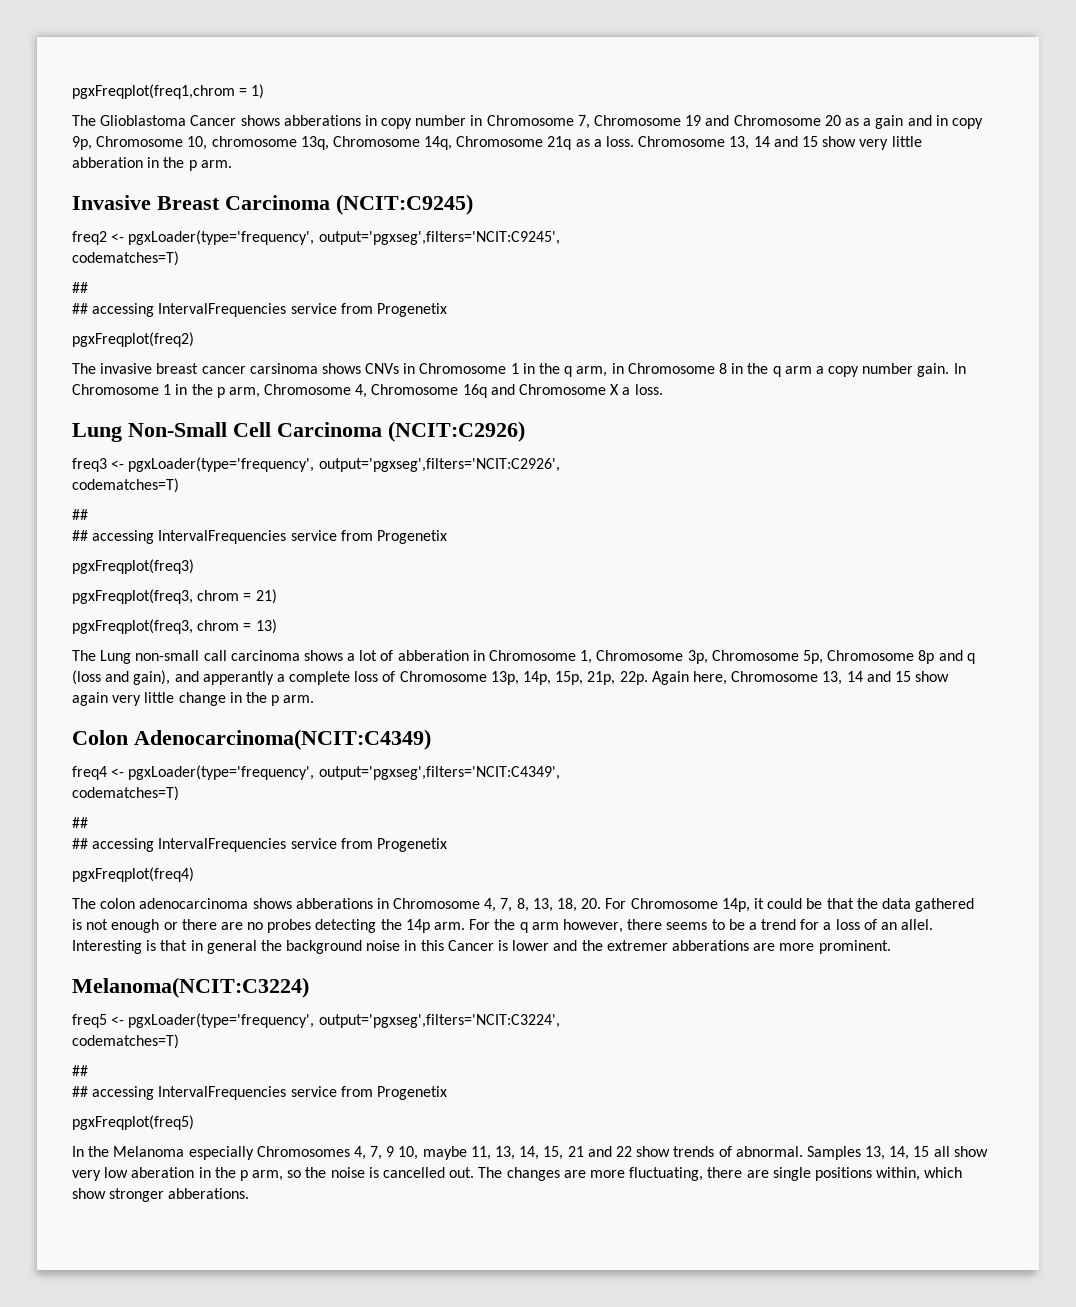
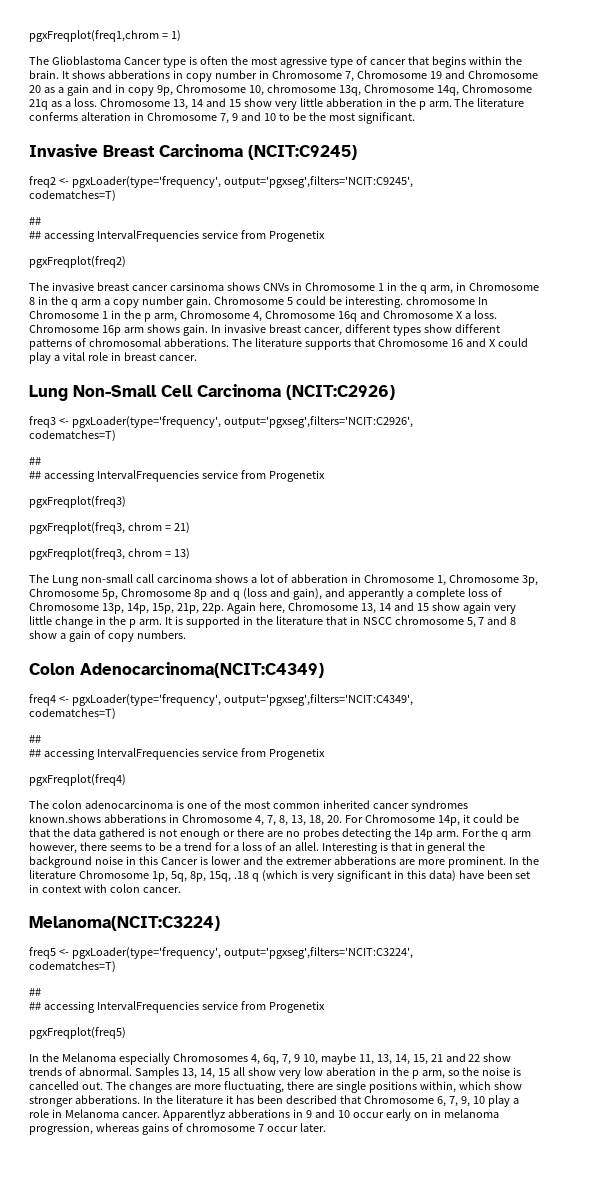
- The Glioblastoma Cancer shows abberations in copy number in Chromosome 7, Chromosome 19 and Chromosome 20 as a gain and in copy 9p, Chromosome 10, chromosome 13q, Chromosome 14q, Chromosome 21q as a loss.
+ The Glioblastoma Cancer type is often the most agressive type of cancer that begins within the brain. It shows abberations in copy number in Chromosome 7, Chromosome 19 and Chromosome 20 as a gain and in copy 9p, Chromosome 10, chromosome 13q, Chromosome 14q, Chromosome 21q as a loss.
+ The literature conferms alteration in Chromosome 7, 9 and 10 to be the most significant.
- In Chromosome 1 in the p arm, Chromosome 4, Chromosome 16q and Chromosome X a loss.
+ Chromosome 5 could be interesting. chromosome In Chromosome 1 in the p arm, Chromosome 4, Chromosome 16q and Chromosome X a loss. Chromosome 16p arm shows gain. In invasive breast cancer, different types show different patterns of chromosomal abberations. The literature supports that Chromosome 16 and X could play a vital role in breast cancer.
+ It is supported in the literature that in NSCC chromosome 5, 7 and 8 show a gain of copy numbers.
- The colon adenocarcinoma shows abberations in Chromosome 4, 7, 8, 13, 18, 20. For Chromosome 14p, it could be that the data gathered is not enough or there are no probes detecting the 14p arm.
+ The colon adenocarcinoma is one of the most common inherited cancer syndromes known.shows abberations in Chromosome 4, 7, 8, 13, 18, 20. For Chromosome 14p, it could be that the data gathered is not enough or there are no probes detecting the 14p arm.
+ In the literature Chromosome 1p, 5q, 8p, 15q, .18 q (which is very significant in this data) have been set in context with colon cancer.
- In the Melanoma especially Chromosomes 4, 7, 9 10, maybe 11, 13, 14, 15, 21 and 22 show trends of abnormal.
+ In the Melanoma especially Chromosomes 4, 6q, 7, 9 10, maybe 11, 13, 14, 15, 21 and 22 show trends of abnormal.
+ In the literature it has been described that Chromosome 6, 7, 9, 10 play a role in Melanoma cancer. Apparentlyz abberations in 9 and 10 occur early on in melanoma progression, whereas gains of chromosome 7 occur later.

